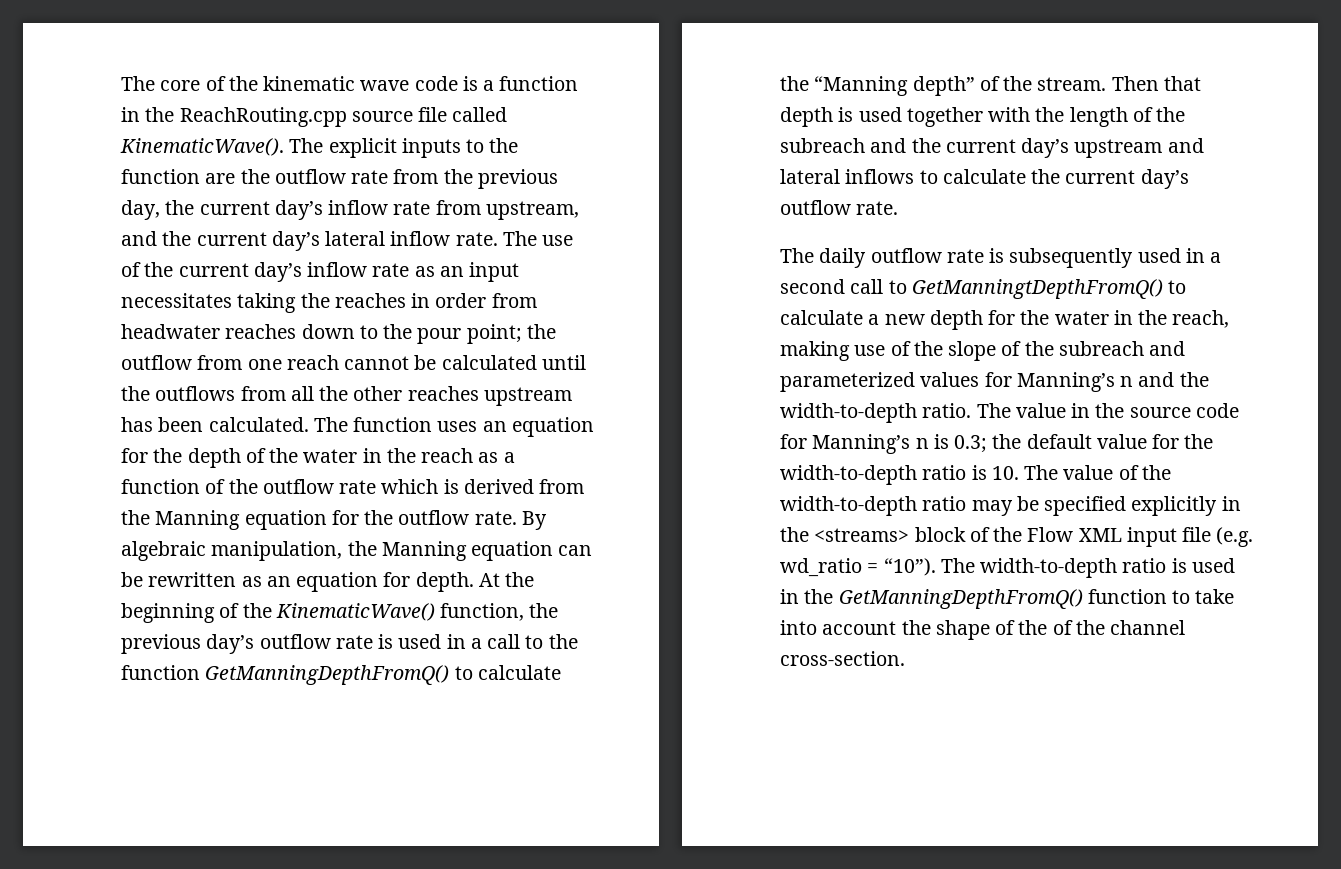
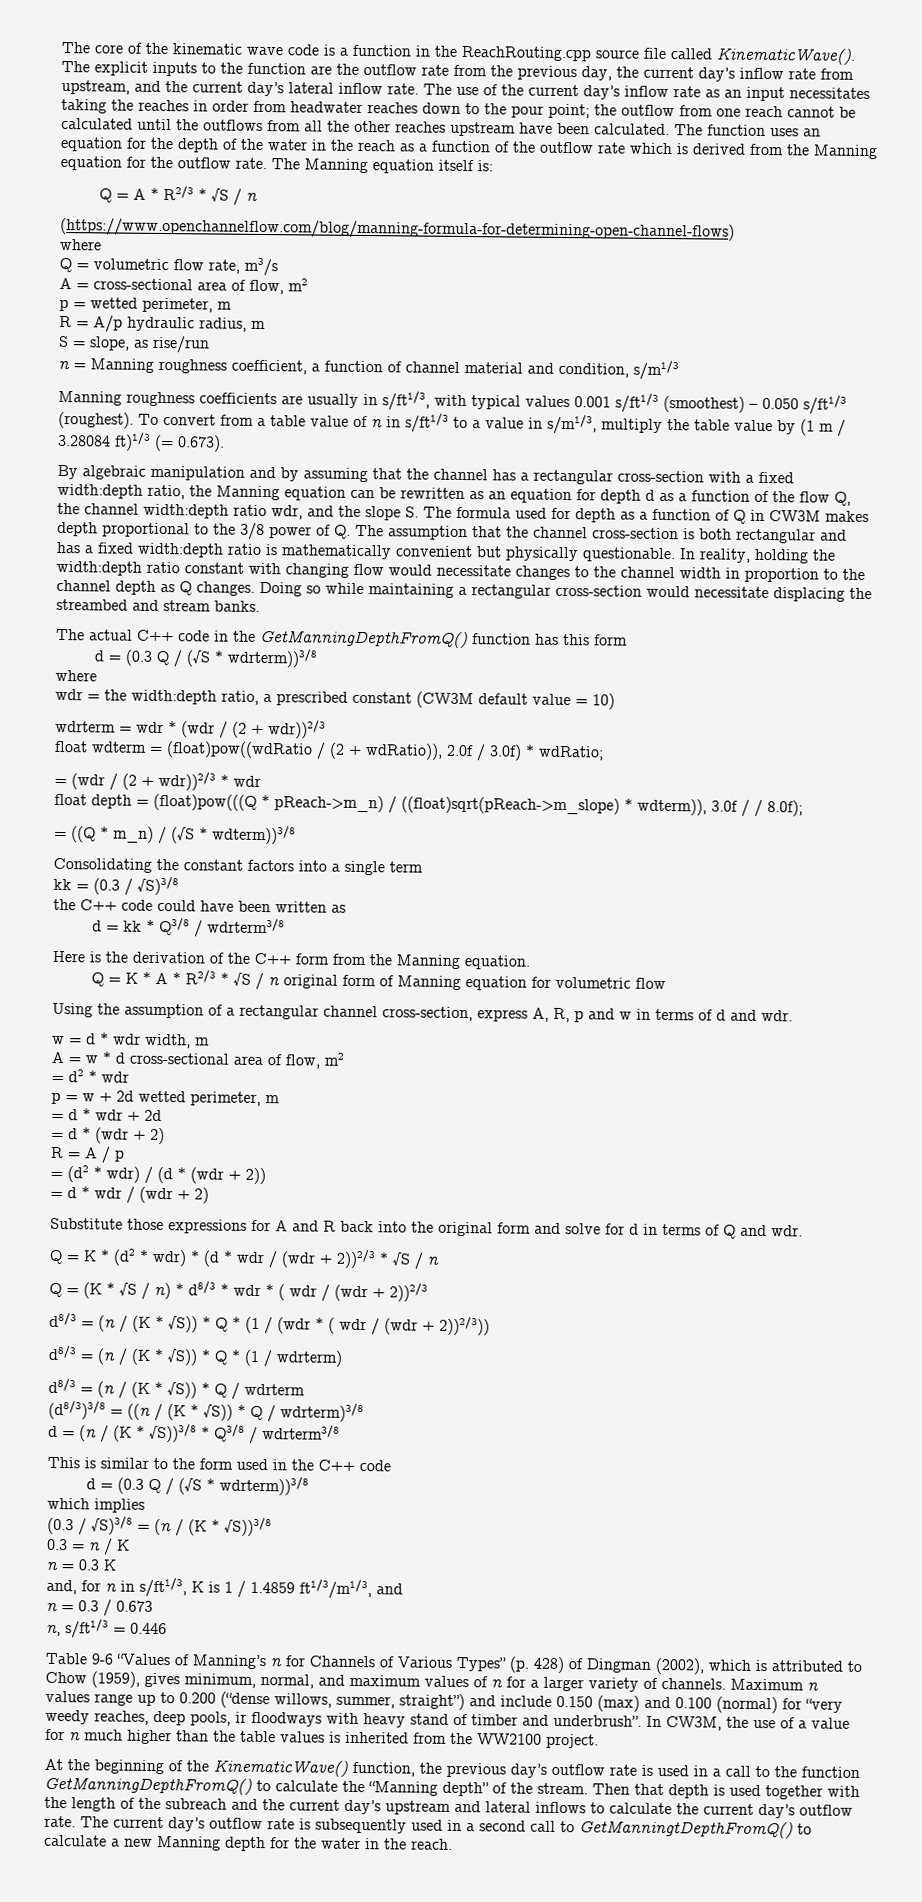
- The use of the current day’s inflow rate as an input necessitates taking the reaches in order from headwater reaches down to the pour point; the outflow from one reach cannot be calculated until the outflows from all the other reaches upstream has been calculated.
+ The use of the current day’s inflow rate as an input necessitates taking the reaches in order from headwater reaches down to the pour point; the outflow from one reach cannot be calculated until the outflows from all the other reaches upstream have been calculated.
- By algebraic manipulation, the Manning equation can be rewritten as an equation for depth. At the beginning of the KinematicWave() function, the previous day’s outflow rate is used in a call to the function GetManningDepthFromQ() to calculate the “Manning depth” of the stream.
+ The Manning equation itself is:
+ Q = A * R2/3 * √S / n
+ (https://www.openchannelflow.com/blog/manning-formula-for-determining-open-channel-flows)
+ where
+ Q = volumetric flow rate, m3/s
+ A = cross-sectional area of flow, m2
+ p = wetted perimeter, m
+ R = A/p hydraulic radius, m
+ S = slope, as rise/run
+ n = Manning roughness coefficient, a function of channel material and condition, s/m1/3
+ Manning roughness coefficients are usually in s/ft1/3, with typical values 0.001 s/ft1/3 (smoothest) – 0.050 s/ft1/3 (roughest). To convert from a table value of n in s/ft1/3 to a value in s/m1/3, multiply the table value by (1 m / 3.28084 ft)1/3 (= 0.673).
+ By algebraic manipulation and by assuming that the channel has a rectangular cross-section with a fixed width:depth ratio, the Manning equation can be rewritten as an equation for depth d as a function of the flow Q, the channel width:depth ratio wdr, and the slope S. The formula used for depth as a function of Q in CW3M makes depth proportional to the 3/8 power of Q. The assumption that the channel cross-section is both rectangular and has a fixed width:depth ratio is mathematically convenient but physically questionable. In reality, holding the width:depth ratio constant with changing flow would necessitate changes to the channel width in proportion to the channel depth as Q changes. Doing so while maintaining a rectangular cross-section would necessitate displacing the streambed and stream banks.
+ The actual C++ code in the GetManningDepthFromQ() function has this form
+ d = (0.3 Q / (√S * wdrterm))3/8
+ where
+ wdr = the width:depth ratio, a prescribed constant (CW3M default value = 10)
+ wdrterm = wdr * (wdr / (2 + wdr))2/3
+ float wdterm = (float)pow((wdRatio / (2 + wdRatio)), 2.0f / 3.0f) * wdRatio;
+ = (wdr / (2 + wdr))2/3 * wdr
+ float depth = (float)pow(((Q * pReach->m_n) / ((float)sqrt(pReach->m_slope) * wdterm)), 3.0f / / 8.0f);
+ = ((Q * m_n) / (√S * wdterm))3/8
+ Consolidating the constant factors into a single term
+ kk = (0.3 / √S)3/8
+ the C++ code could have been written as
+ d = kk * Q3/8 / wdrterm3/8
+ Here is the derivation of the C++ form from the Manning equation.
+ Q = K * A * R2/3 * √S / n original form of Manning equation for volumetric flow
+ Using the assumption of a rectangular channel cross-section, express A, R, p and w in terms of d and wdr.
+ w = d * wdr width, m
+ A = w * d cross-sectional area of flow, m2
+ = d2 * wdr
+ p = w + 2d wetted perimeter, m
+ = d * wdr + 2d
+ = d * (wdr + 2)
+ R = A / p
+ = (d2 * wdr) / (d * (wdr + 2))
+ = d * wdr / (wdr + 2)
+ Substitute those expressions for A and R back into the original form and solve for d in terms of Q and wdr.
+ Q = K * (d2 * wdr) * (d * wdr / (wdr + 2))2/3 * √S / n
+ Q = (K * √S / n) * d8/3 * wdr * ( wdr / (wdr + 2))2/3
+ d8/3 = (n / (K * √S)) * Q * (1 / (wdr * ( wdr / (wdr + 2))2/3))
+ d8/3 = (n / (K * √S)) * Q * (1 / wdrterm)
+ d8/3 = (n / (K * √S)) * Q / wdrterm
+ (d8/3)3/8 = ((n / (K * √S)) * Q / wdrterm)3/8
+ d = (n / (K * √S))3/8 * Q3/8 / wdrterm3/8
+ This is similar to the form used in the C++ code
+ d = (0.3 Q / (√S * wdrterm))3/8
+ which implies
+ (0.3 / √S)3/8 = (n / (K * √S))3/8
+ 0.3 = n / K
+ n = 0.3 K
+ and, for n in s/ft1/3, K is 1 / 1.4859 ft1/3/m1/3, and
+ n = 0.3 / 0.673
+ n, s/ft1/3 = 0.446
+ Table 9-6 “Values of Manning’s n for Channels of Various Types” (p. 428) of Dingman (2002), which is attributed to Chow (1959), gives minimum, normal, and maximum values of n for a larger variety of channels. Maximum n values range up to 0.200 (“dense willows, summer, straight”) and include 0.150 (max) and 0.100 (normal) for “very weedy reaches, deep pools, ir floodways with heavy stand of timber and underbrush”. In CW3M, the use of a value for n much higher than the table values is inherited from the WW2100 project.
+ At the beginning of the KinematicWave() function, the previous day’s outflow rate is used in a call to the function GetManningDepthFromQ() to calculate the “Manning depth” of the stream.
- Then that depth is used together with the length of the subreach and the current day’s upstream and lateral inflows to calculate the current day’s outflow rate.
- The daily outflow rate is subsequently used in a second call to GetManningtDepthFromQ() to calculate a new depth for the water in the reach, making use of the slope of the subreach and parameterized values for Manning’s n and the width-to-depth ratio. The value in the source code for Manning’s n is 0.3; the default value for the width-to-depth ratio is 10. The value of the width-to-depth ratio may be specified explicitly in the <streams> block of the Flow XML input file (e.g. wd_ratio = “10”). The width-to-depth ratio is used in the GetManningDepthFromQ() function to take into account the shape of the of the channel cross-section.
+ Then that depth is used together with the length of the subreach and the current day’s upstream and lateral inflows to calculate the current day’s outflow rate. The current day’s outflow rate is subsequently used in a second call to GetManningtDepthFromQ() to calculate a new Manning depth for the water in the reach.

